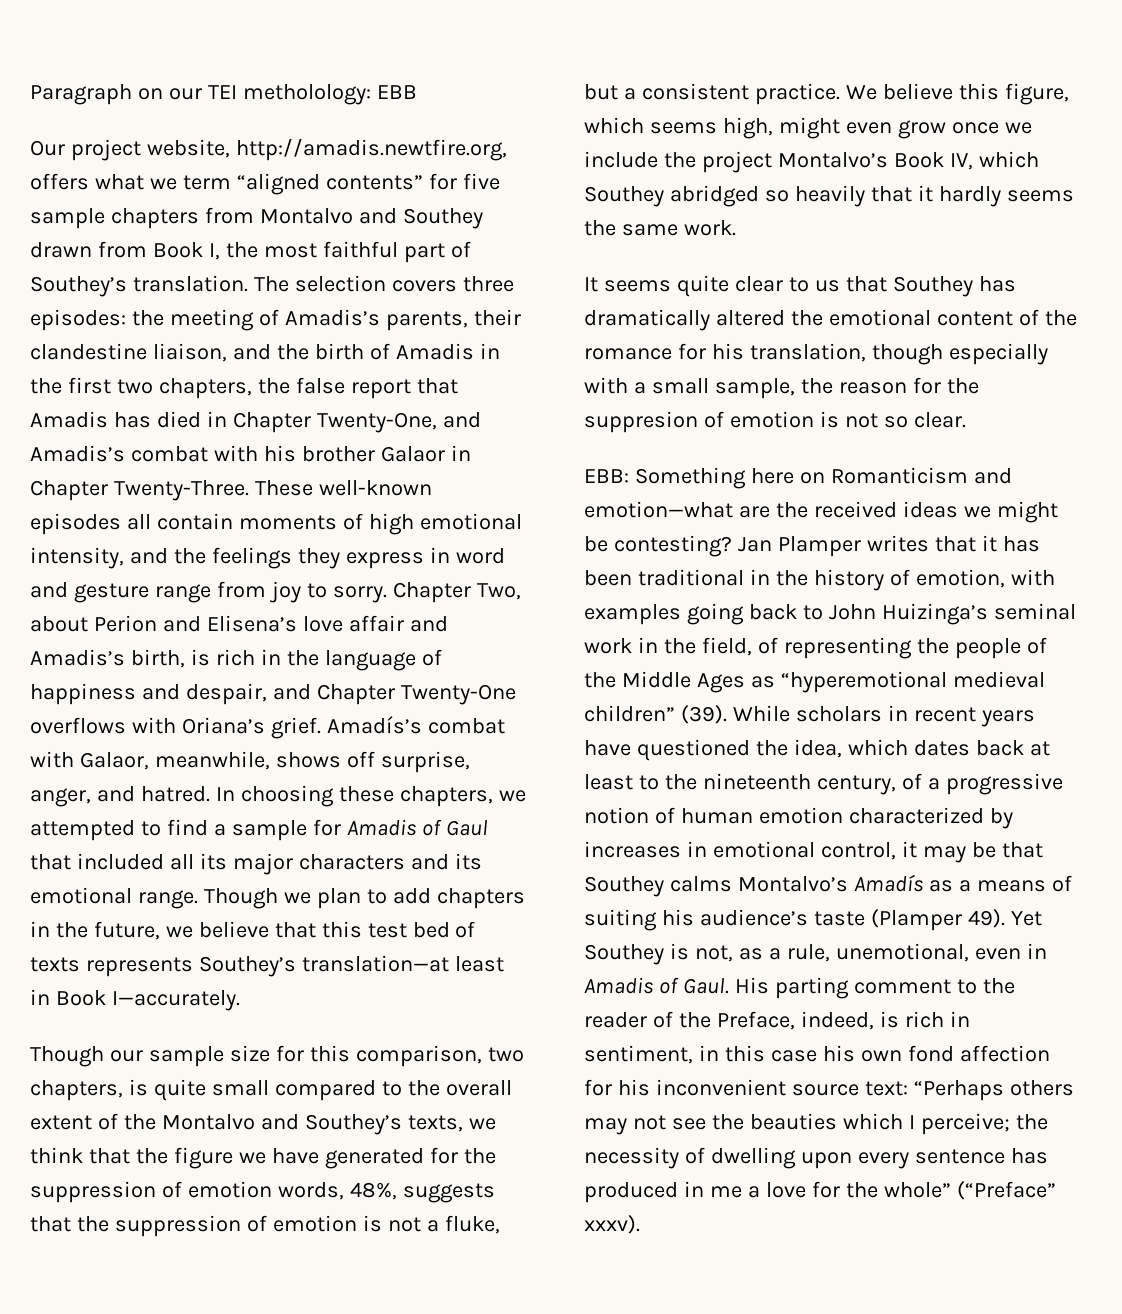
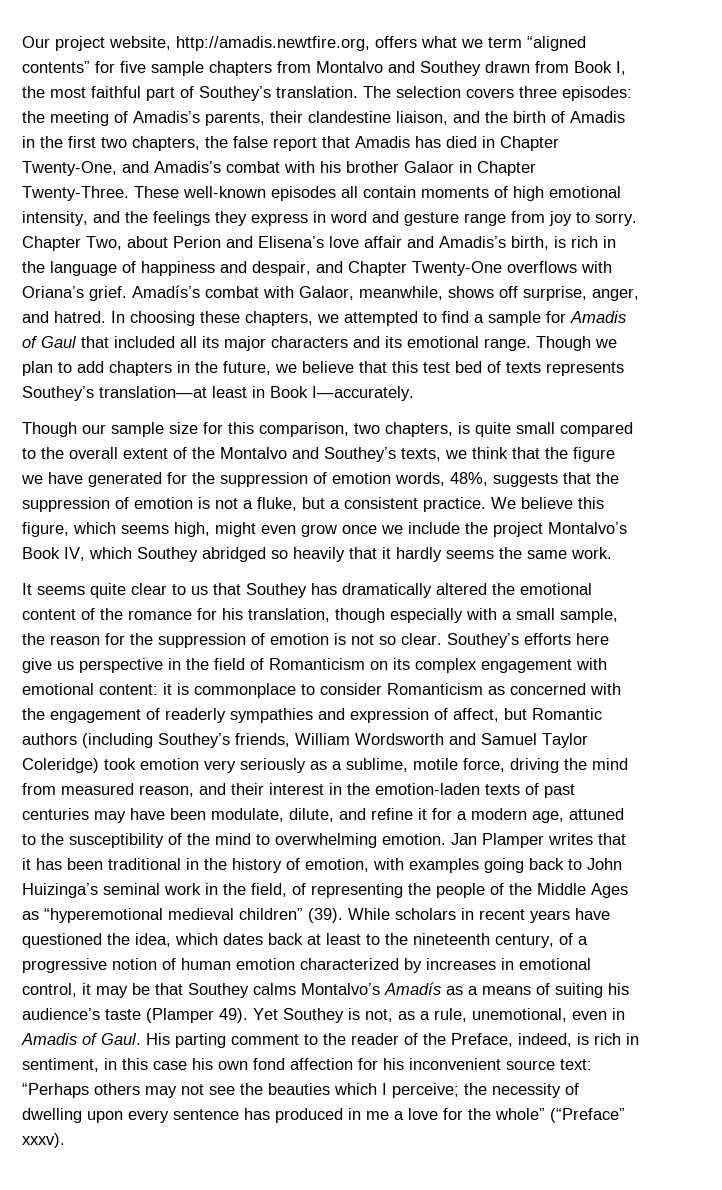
- Paragraph on our TEI metholology: EBB
- It seems quite clear to us that Southey has dramatically altered the emotional content of the romance for his translation, though especially with a small sample, the reason for the suppresion of emotion is not so clear.
- EBB: Something here on Romanticism and emotion—what are the received ideas we might be contesting?
+ It seems quite clear to us that Southey has dramatically altered the emotional content of the romance for his translation, though especially with a small sample, the reason for the suppression of emotion is not so clear. Southey’s efforts here give us perspective in the field of Romanticism on its complex engagement with emotional content: it is commonplace to consider Romanticism as concerned with the engagement of readerly sympathies and expression of affect, but Romantic authors (including Southey’s friends, William Wordsworth and Samuel Taylor Coleridge) took emotion very seriously as a sublime, motile force, driving the mind from measured reason, and their interest in the emotion-laden texts of past centuries may have been modulate, dilute, and refine it for a modern age, attuned to the susceptibility of the mind to overwhelming emotion.

